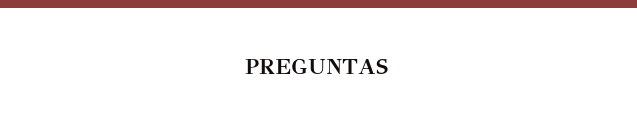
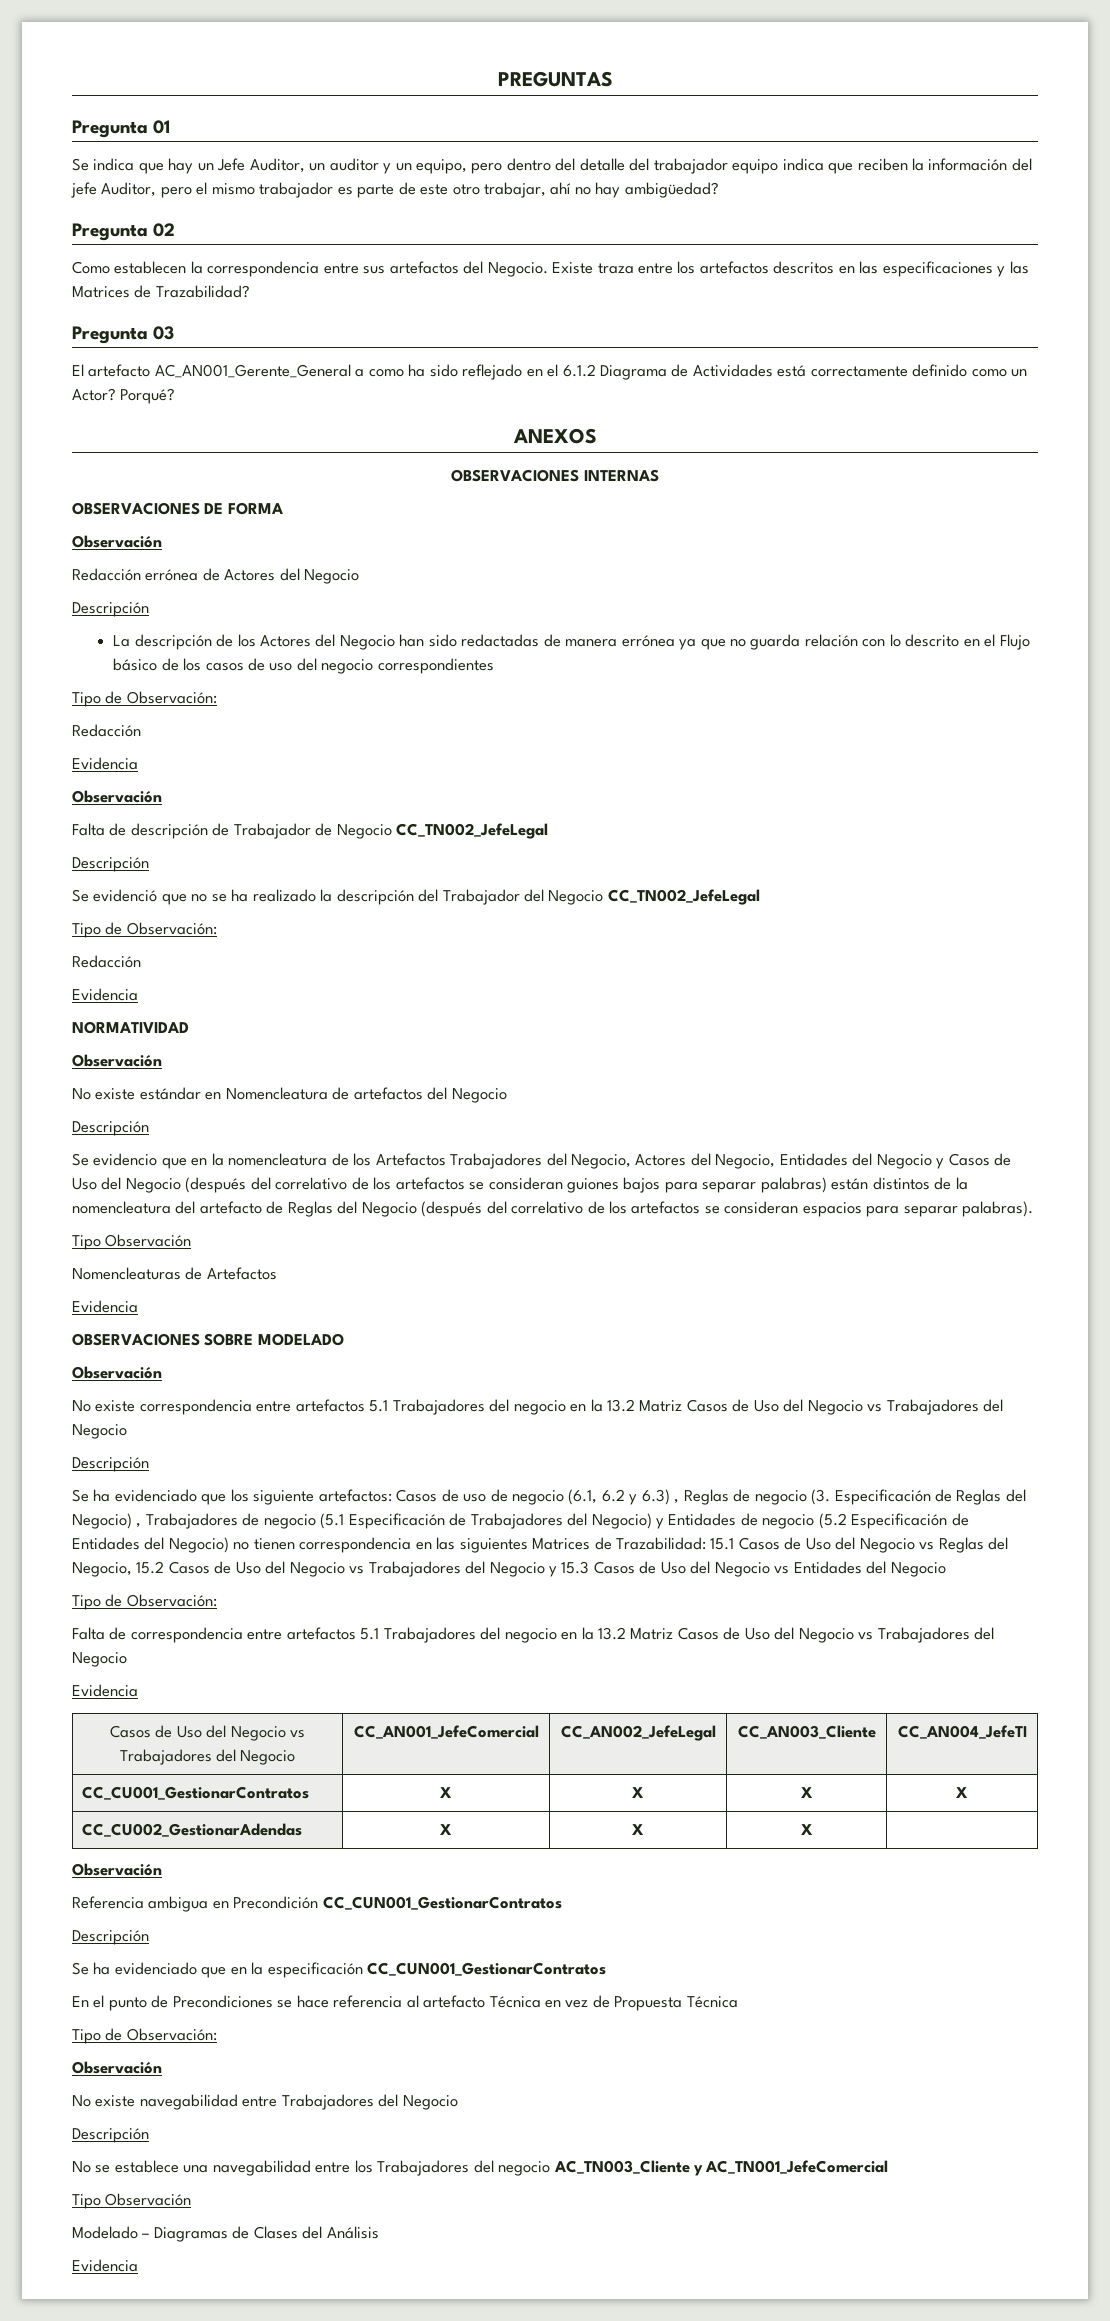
+ Pregunta 01
+ Se indica que hay un Jefe Auditor, un auditor y un equipo, pero dentro del detalle del trabajador equipo indica que reciben la información del jefe Auditor, pero el mismo trabajador es parte de este otro trabajar, ahí no hay ambigüedad?
+ Pregunta 02
+ Como establecen la correspondencia entre sus artefactos del Negocio. Existe traza entre los artefactos descritos en las especificaciones y las Matrices de Trazabilidad?
+ Pregunta 03
+ El artefacto AC_AN001_Gerente_General a como ha sido reflejado en el 6.1.2 Diagrama de Actividades está correctamente definido como un Actor? Porqué?
+ ANEXOS
+ OBSERVACIONES INTERNAS
+ OBSERVACIONES DE FORMA
+ Observación
+ Redacción errónea de Actores del Negocio
+ Descripción
+ La descripción de los Actores del Negocio han sido redactadas de manera errónea ya que no guarda relación con lo descrito en el Flujo básico de los casos de uso del negocio correspondientes
+ Tipo de Observación:
+ Redacción
+ Evidencia
+ Observación
+ Falta de descripción de Trabajador de Negocio CC_TN002_JefeLegal
+ Descripción
+ Se evidenció que no se ha realizado la descripción del Trabajador del Negocio CC_TN002_JefeLegal
+ Tipo de Observación:
+ Redacción
+ Evidencia
+ NORMATIVIDAD
+ Observación
+ No existe estándar en Nomencleatura de artefactos del Negocio
+ Descripción
+ Se evidencio que en la nomencleatura de los Artefactos Trabajadores del Negocio, Actores del Negocio, Entidades del Negocio y Casos de Uso del Negocio (después del correlativo de los artefactos se consideran guiones bajos para separar palabras) están distintos de la nomencleatura del artefacto de Reglas del Negocio (después del correlativo de los artefactos se consideran espacios para separar palabras).
+ Tipo Observación
+ Nomencleaturas de Artefactos
+ Evidencia
+ OBSERVACIONES SOBRE MODELADO
+ Observación
+ No existe correspondencia entre artefactos 5.1 Trabajadores del negocio en la 13.2 Matriz Casos de Uso del Negocio vs Trabajadores del Negocio
+ Descripción
+ Se ha evidenciado que los siguiente artefactos: Casos de uso de negocio (6.1, 6.2 y 6.3) , Reglas de negocio (3. Especificación de Reglas del Negocio) , Trabajadores de negocio (5.1 Especificación de Trabajadores del Negocio) y Entidades de negocio (5.2 Especificación de Entidades del Negocio) no tienen correspondencia en las siguientes Matrices de Trazabilidad: 15.1 Casos de Uso del Negocio vs Reglas del Negocio, 15.2 Casos de Uso del Negocio vs Trabajadores del Negocio y 15.3 Casos de Uso del Negocio vs Entidades del Negocio
+ Tipo de Observación:
+ Falta de correspondencia entre artefactos 5.1 Trabajadores del negocio en la 13.2 Matriz Casos de Uso del Negocio vs Trabajadores del Negocio
+ Evidencia
+ Casos de Uso del Negocio vs Trabajadores del Negocio | CC_AN001_JefeComercial | CC_AN002_JefeLegal | CC_AN003_Cliente | CC_AN004_JefeTI
+ CC_CU001_GestionarContratos | X | X | X | X
+ CC_CU002_GestionarAdendas | X | X | X |
+ Observación
+ Referencia ambigua en Precondición CC_CUN001_GestionarContratos
+ Descripción
+ Se ha evidenciado que en la especificación CC_CUN001_GestionarContratos
+ En el punto de Precondiciones se hace referencia al artefacto Técnica en vez de Propuesta Técnica
+ Tipo de Observación:
+ Observación
+ No existe navegabilidad entre Trabajadores del Negocio
+ Descripción
+ No se establece una navegabilidad entre los Trabajadores del negocio AC_TN003_Cliente y AC_TN001_JefeComercial
+ Tipo Observación
+ Modelado – Diagramas de Clases del Análisis
+ Evidencia

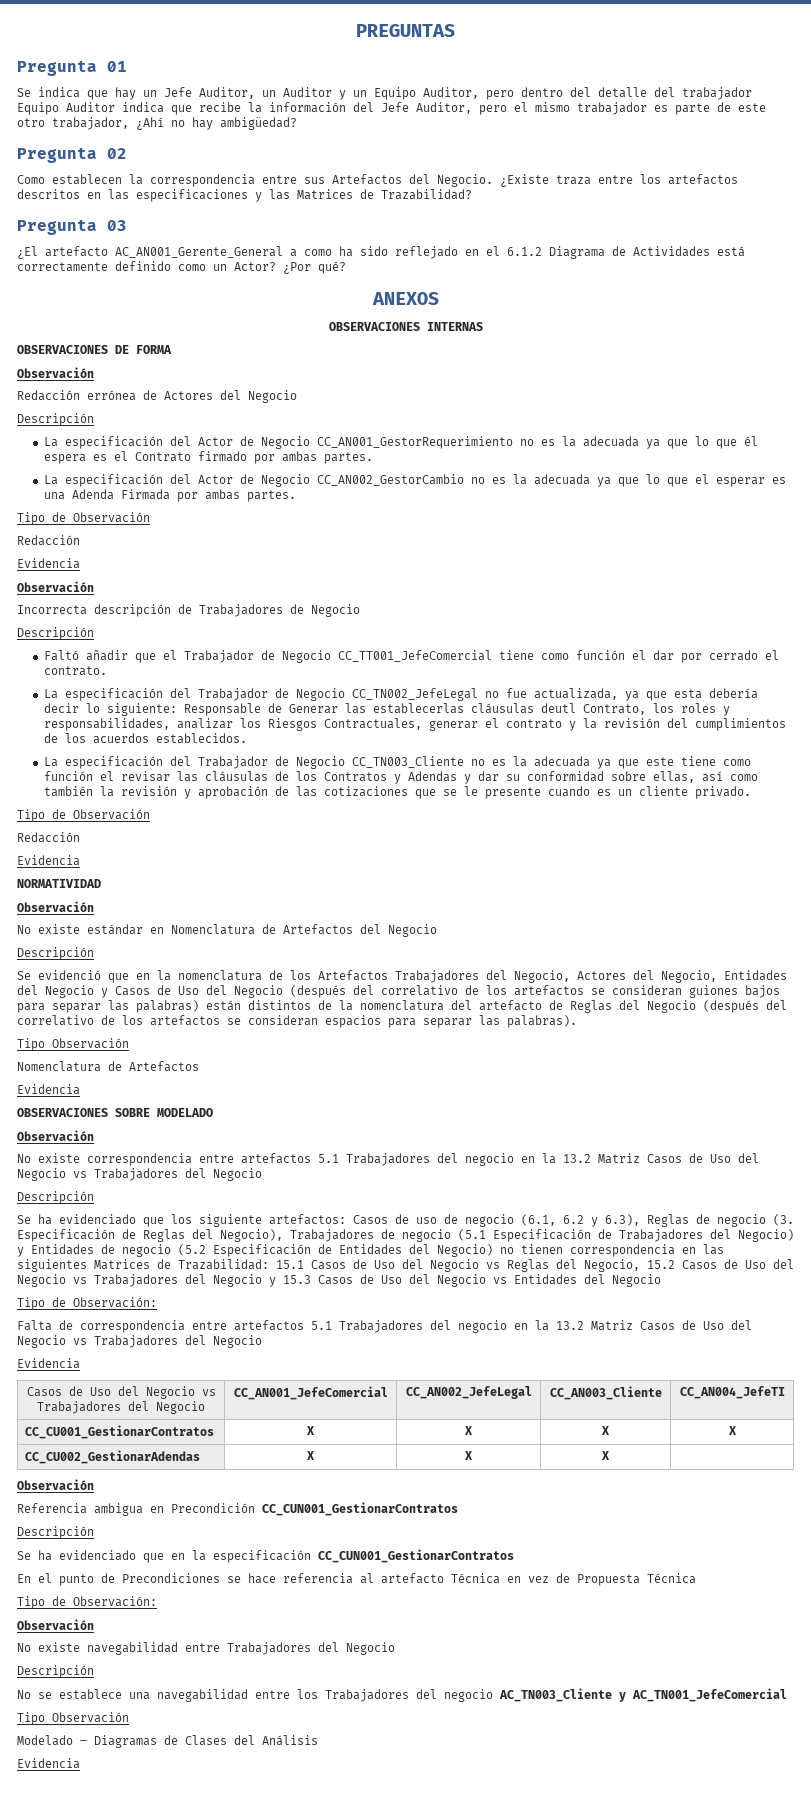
- Se indica que hay un Jefe Auditor, un auditor y un equipo, pero dentro del detalle del trabajador equipo indica que reciben la información del jefe Auditor, pero el mismo trabajador es parte de este otro trabajar, ahí no hay ambigüedad?
+ Se indica que hay un Jefe Auditor, un Auditor y un Equipo Auditor, pero dentro del detalle del trabajador Equipo Auditor indica que recibe la información del Jefe Auditor, pero el mismo trabajador es parte de este otro trabajador, ¿Ahí no hay ambigüedad?
- Como establecen la correspondencia entre sus artefactos del Negocio.
+ Como establecen la correspondencia entre sus Artefactos del Negocio.
- Existe traza entre los artefactos descritos en las especificaciones y las Matrices de Trazabilidad?
+ ¿Existe traza entre los artefactos descritos en las especificaciones y las Matrices de Trazabilidad?
- El artefacto AC_AN001_Gerente_General a como ha sido reflejado en el 6.1.2 Diagrama de Actividades está correctamente definido como un Actor?
+ ¿El artefacto AC_AN001_Gerente_General a como ha sido reflejado en el 6.1.2 Diagrama de Actividades está correctamente definido como un Actor?
- Porqué?
+ ¿Por qué?
- La descripción de los Actores del Negocio han sido redactadas de manera errónea ya que no guarda relación con lo descrito en el Flujo básico de los casos de uso del negocio correspondientes
- Tipo de Observación:
+ La especificación del Actor de Negocio CC_AN001_GestorRequerimiento no es la adecuada ya que lo que él espera es el Contrato firmado por ambas partes.
+ La especificación del Actor de Negocio CC_AN002_GestorCambio no es la adecuada ya que lo que el esperar es una Adenda Firmada por ambas partes.
+ Tipo de Observación
- Falta de descripción de Trabajador de Negocio CC_TN002_JefeLegal
+ Incorrecta descripción de Trabajadores de Negocio
  Descripción
- Se evidenció que no se ha realizado la descripción del Trabajador del Negocio CC_TN002_JefeLegal
- Tipo de Observación:
+ Faltó añadir que el Trabajador de Negocio CC_TT001_JefeComercial tiene como función el dar por cerrado el contrato.
+ La especificación del Trabajador de Negocio CC_TN002_JefeLegal no fue actualizada, ya que esta debería decir lo siguiente: Responsable de Generar las establecerlas cláusulas deutl Contrato, los roles y responsabilidades, analizar los Riesgos Contractuales, generar el contrato y la revisión del cumplimientos de los acuerdos establecidos.
+ La especificación del Trabajador de Negocio CC_TN003_Cliente no es la adecuada ya que este tiene como función el revisar las cláusulas de los Contratos y Adendas y dar su conformidad sobre ellas, así como también la revisión y aprobación de las cotizaciones que se le presente cuando es un cliente privado.
+ Tipo de Observación
- No existe estándar en Nomencleatura de artefactos del Negocio
+ No existe estándar en Nomenclatura de Artefactos del Negocio
  Descripción
- Se evidencio que en la nomencleatura de los Artefactos Trabajadores del Negocio, Actores del Negocio, Entidades del Negocio y Casos de Uso del Negocio (después del correlativo de los artefactos se consideran guiones bajos para separar palabras) están distintos de la nomencleatura del artefacto de Reglas del Negocio (después del correlativo de los artefactos se consideran espacios para separar palabras).
+ Se evidenció que en la nomenclatura de los Artefactos Trabajadores del Negocio, Actores del Negocio, Entidades del Negocio y Casos de Uso del Negocio (después del correlativo de los artefactos se consideran guiones bajos para separar las palabras) están distintos de la nomenclatura del artefacto de Reglas del Negocio (después del correlativo de los artefactos se consideran espacios para separar las palabras).
  Tipo Observación
- Nomencleaturas de Artefactos
+ Nomenclatura de Artefactos
- Casos de uso de negocio (6.1, 6.2 y 6.3) , Reglas de negocio (3. Especificación de Reglas del Negocio) , Trabajadores de negocio (5.1 Especificación de Trabajadores del Negocio) y Entidades de negocio (5.2 Especificación de Entidades del Negocio) no tienen correspondencia en las siguientes Matrices de Trazabilidad:
+ Casos de uso de negocio (6.1, 6.2 y 6.3), Reglas de negocio (3. Especificación de Reglas del Negocio), Trabajadores de negocio (5.1 Especificación de Trabajadores del Negocio) y Entidades de negocio (5.2 Especificación de Entidades del Negocio) no tienen correspondencia en las siguientes Matrices de Trazabilidad:

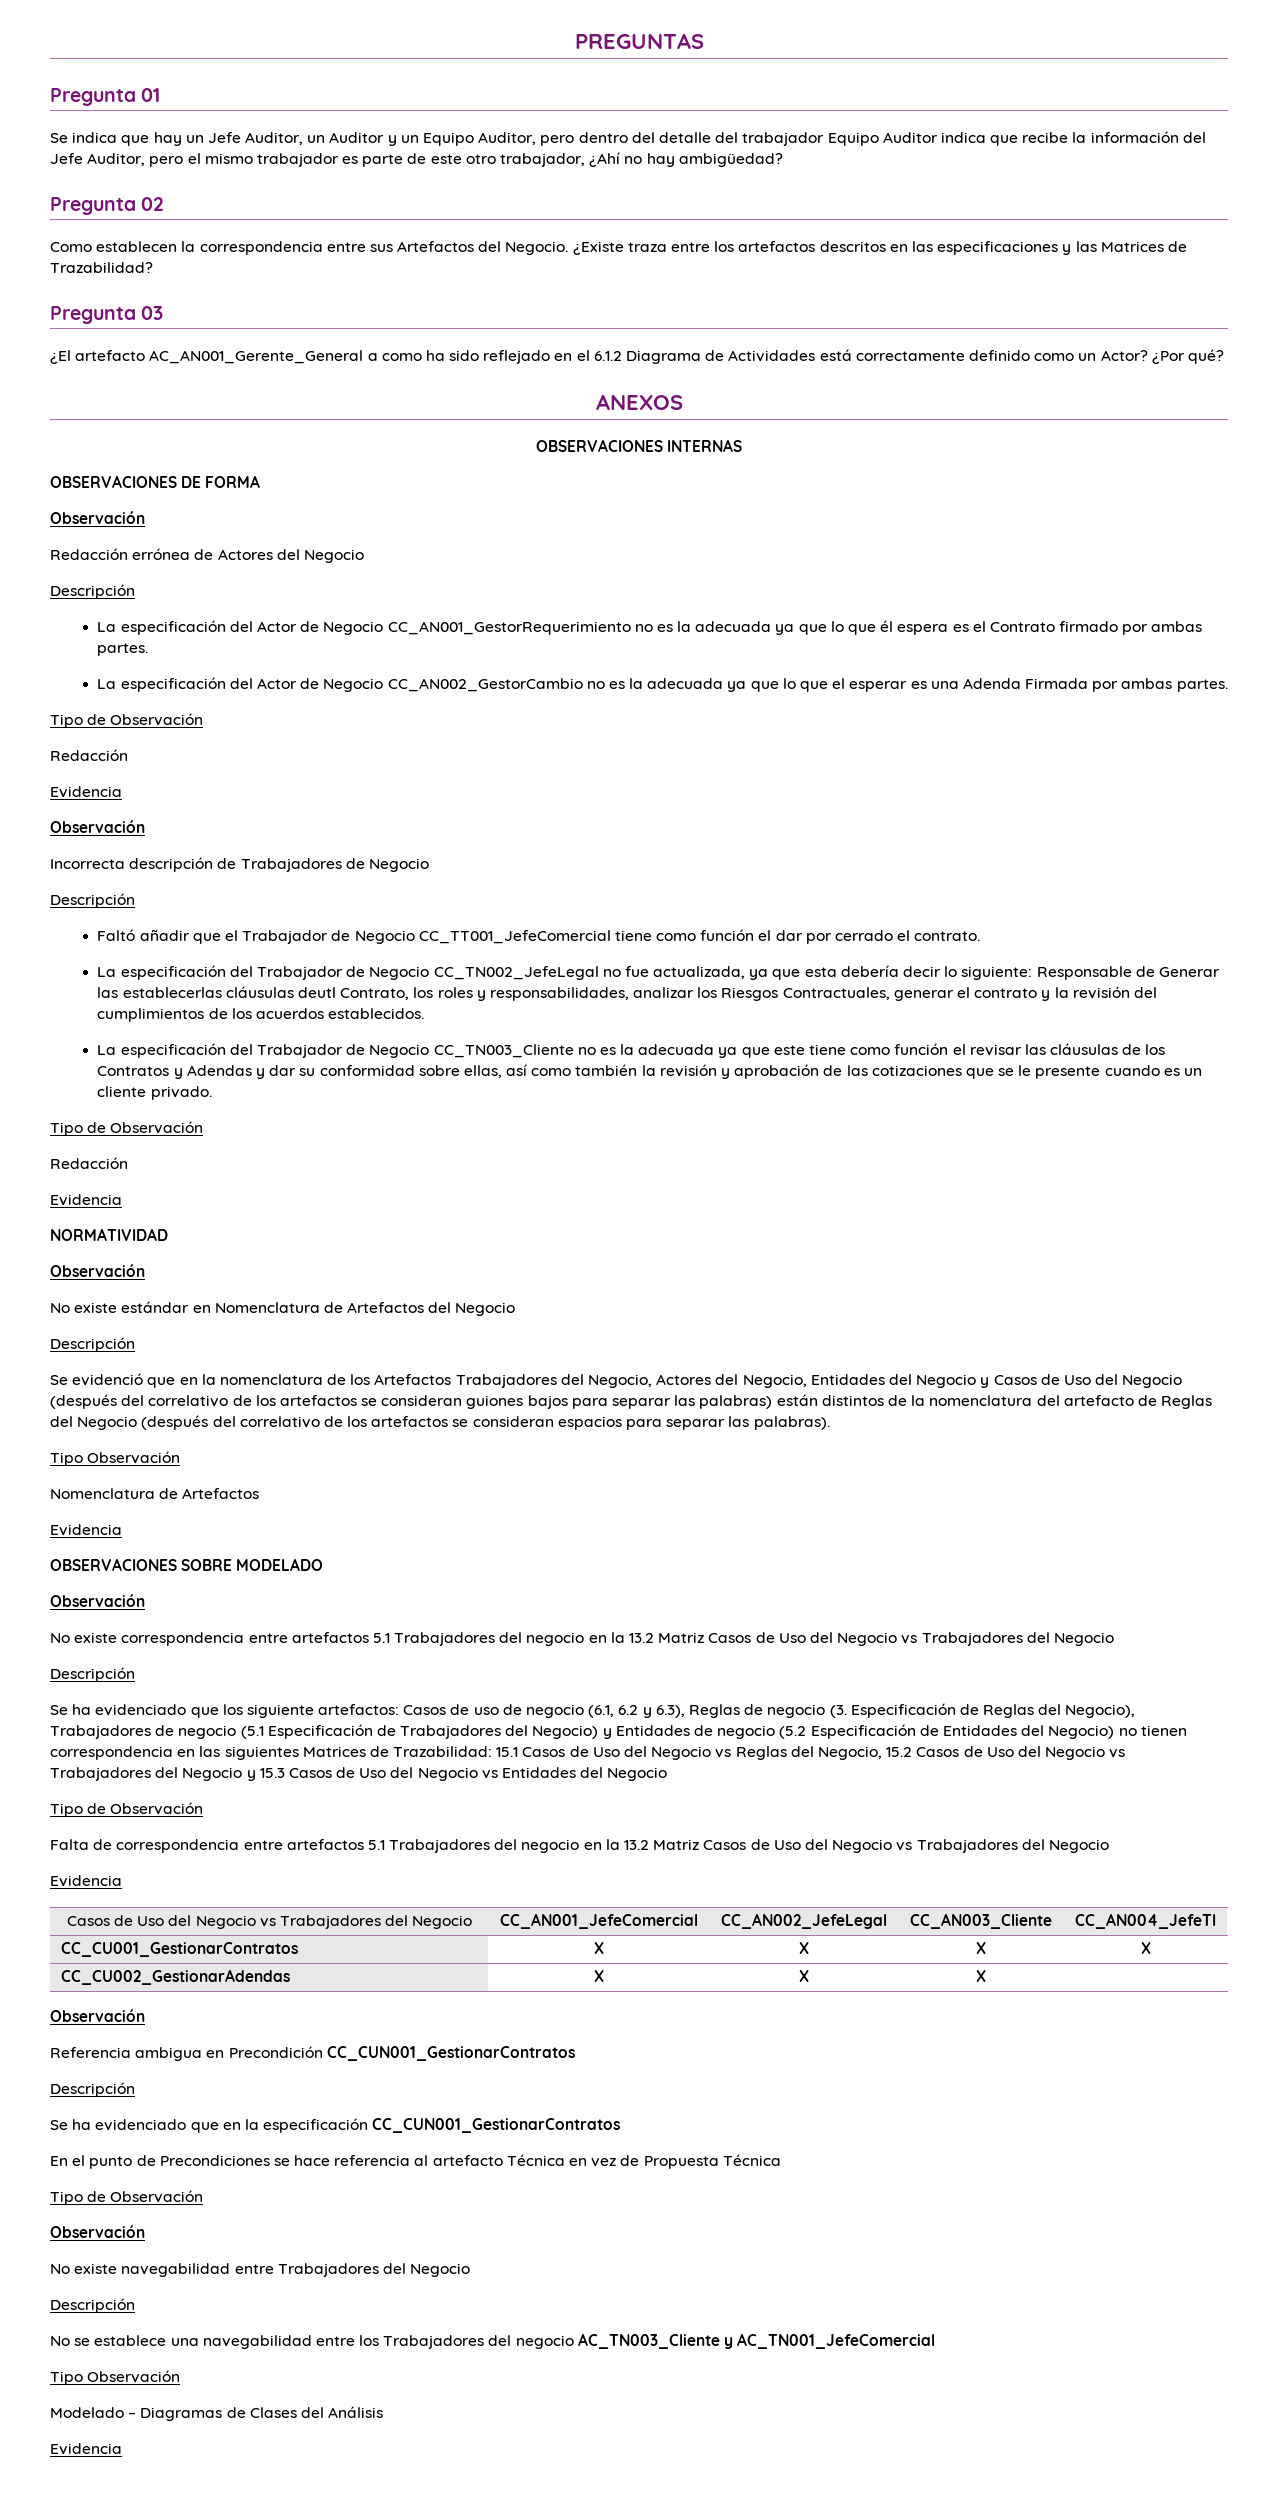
  15.1 Casos de Uso del Negocio vs Reglas del Negocio, 15.2 Casos de Uso del Negocio vs Trabajadores del Negocio y 15.3 Casos de Uso del Negocio vs Entidades del Negocio
- Tipo de Observación:
+ Tipo de Observación
  En el punto de Precondiciones se hace referencia al artefacto Técnica en vez de Propuesta Técnica
- Tipo de Observación:
+ Tipo de Observación

